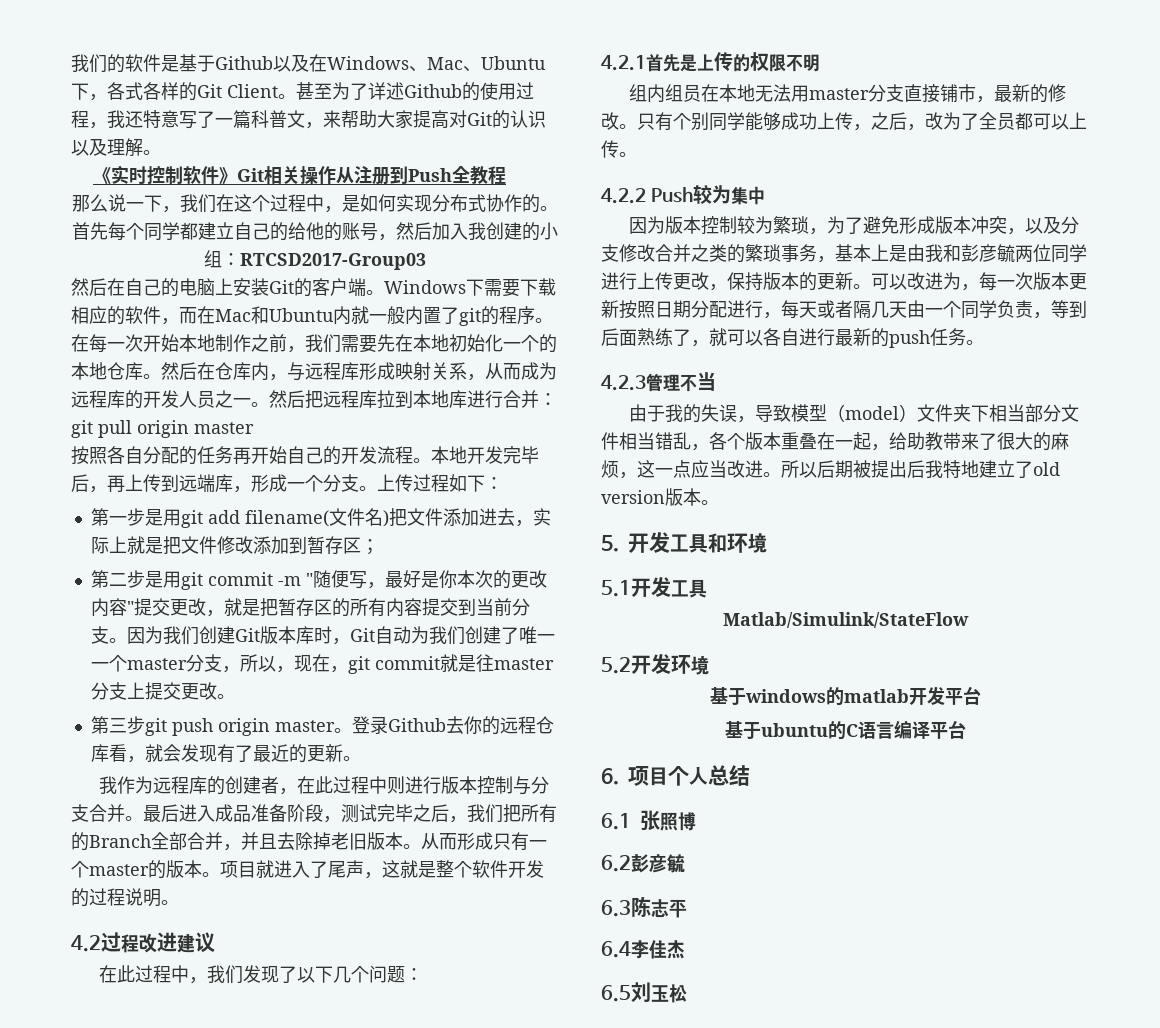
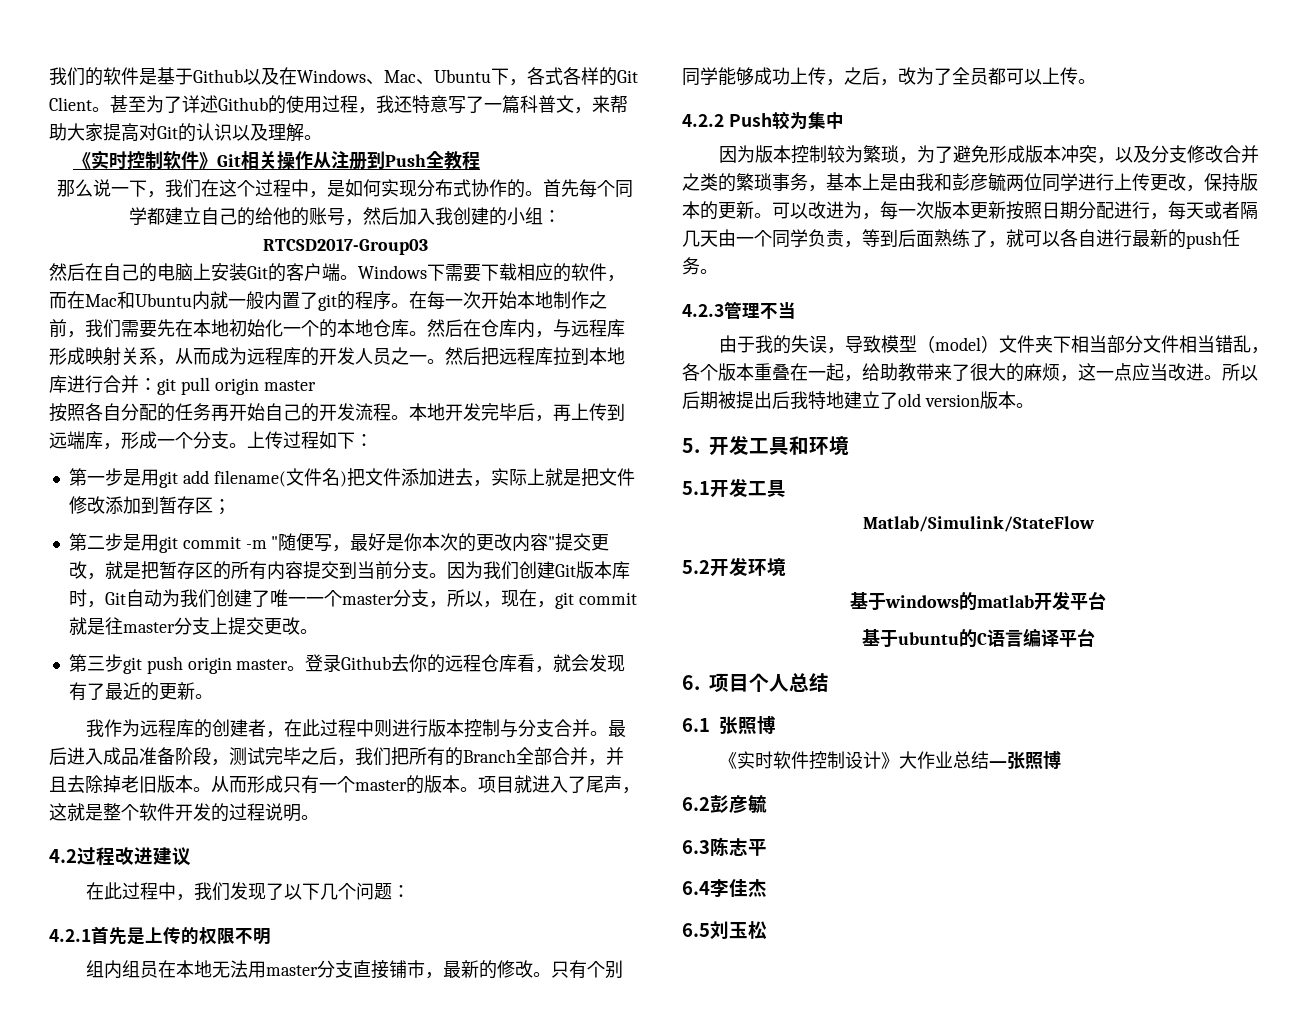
+ 《实时软件控制设计》大作业总结—张照博

